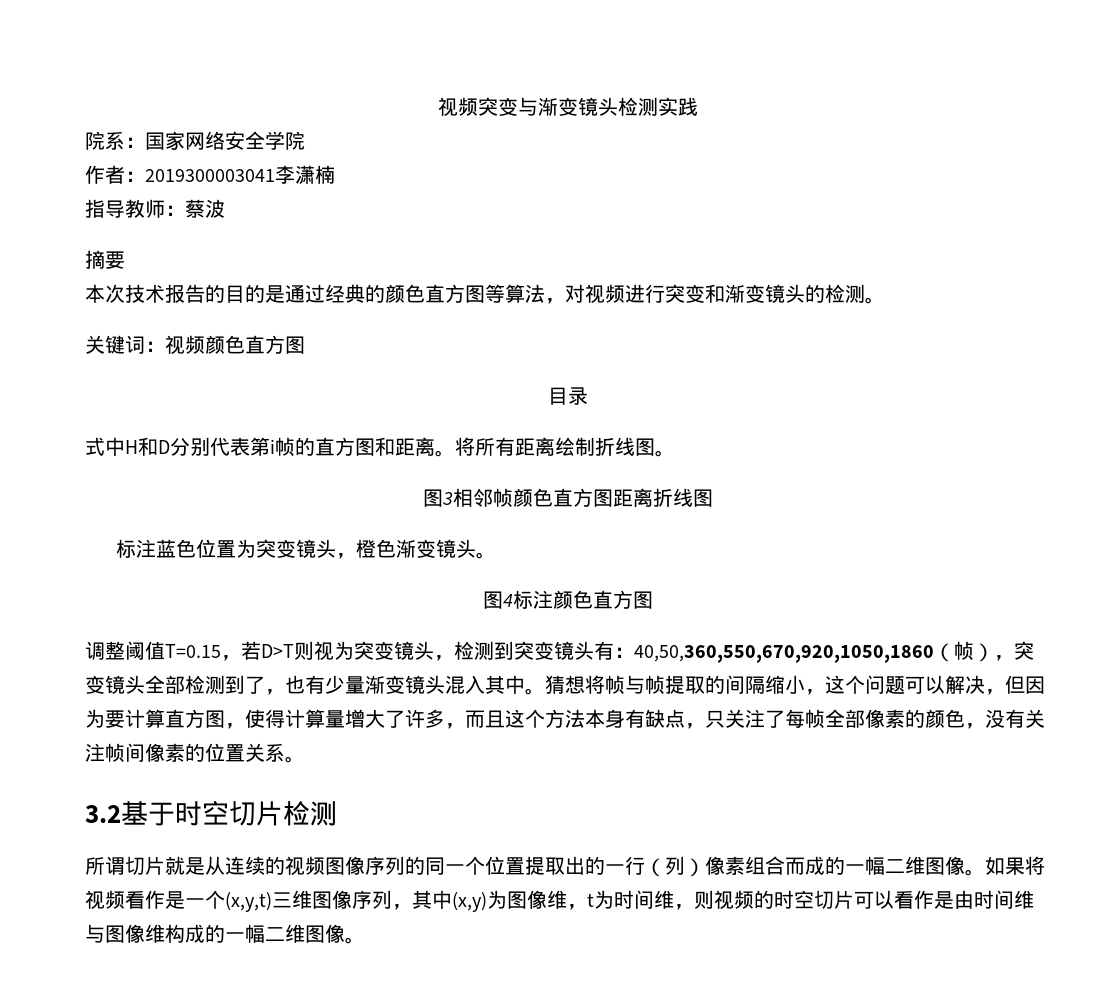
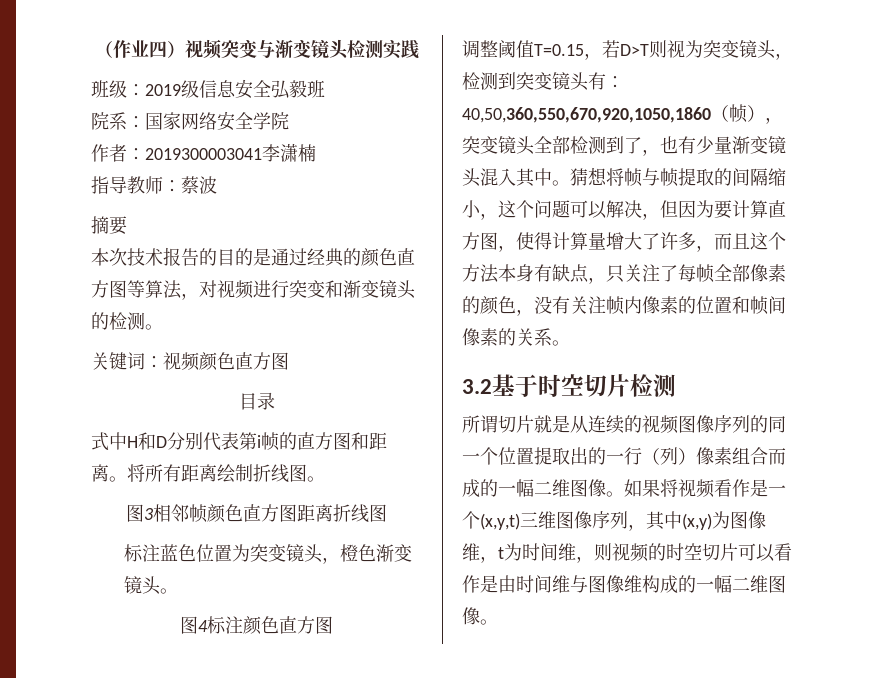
- 视频突变与渐变镜头检测实践
+ （作业四）视频突变与渐变镜头检测实践
+ 班级：2019级信息安全弘毅班
- 猜想将帧与帧提取的间隔缩小，这个问题可以解决，但因为要计算直方图，使得计算量增大了许多，而且这个方法本身有缺点，只关注了每帧全部像素的颜色，没有关注帧间像素的位置关系。
+ 猜想将帧与帧提取的间隔缩小，这个问题可以解决，但因为要计算直方图，使得计算量增大了许多，而且这个方法本身有缺点，只关注了每帧全部像素的颜色，没有关注帧内像素的位置和帧间像素的关系。

